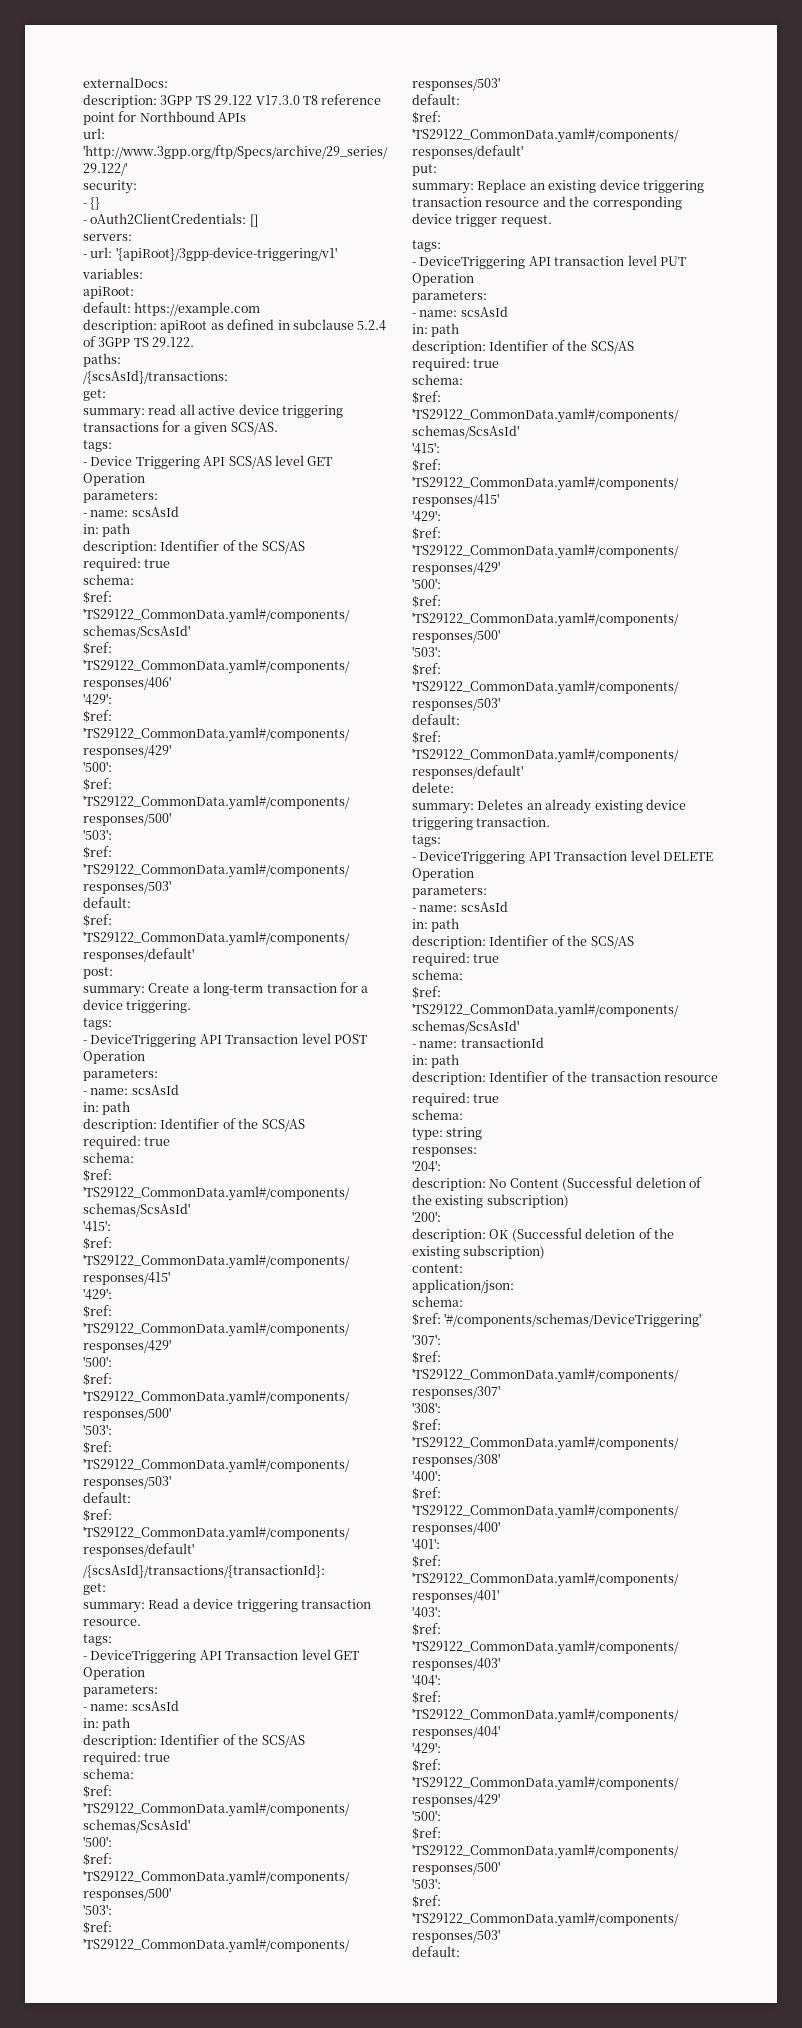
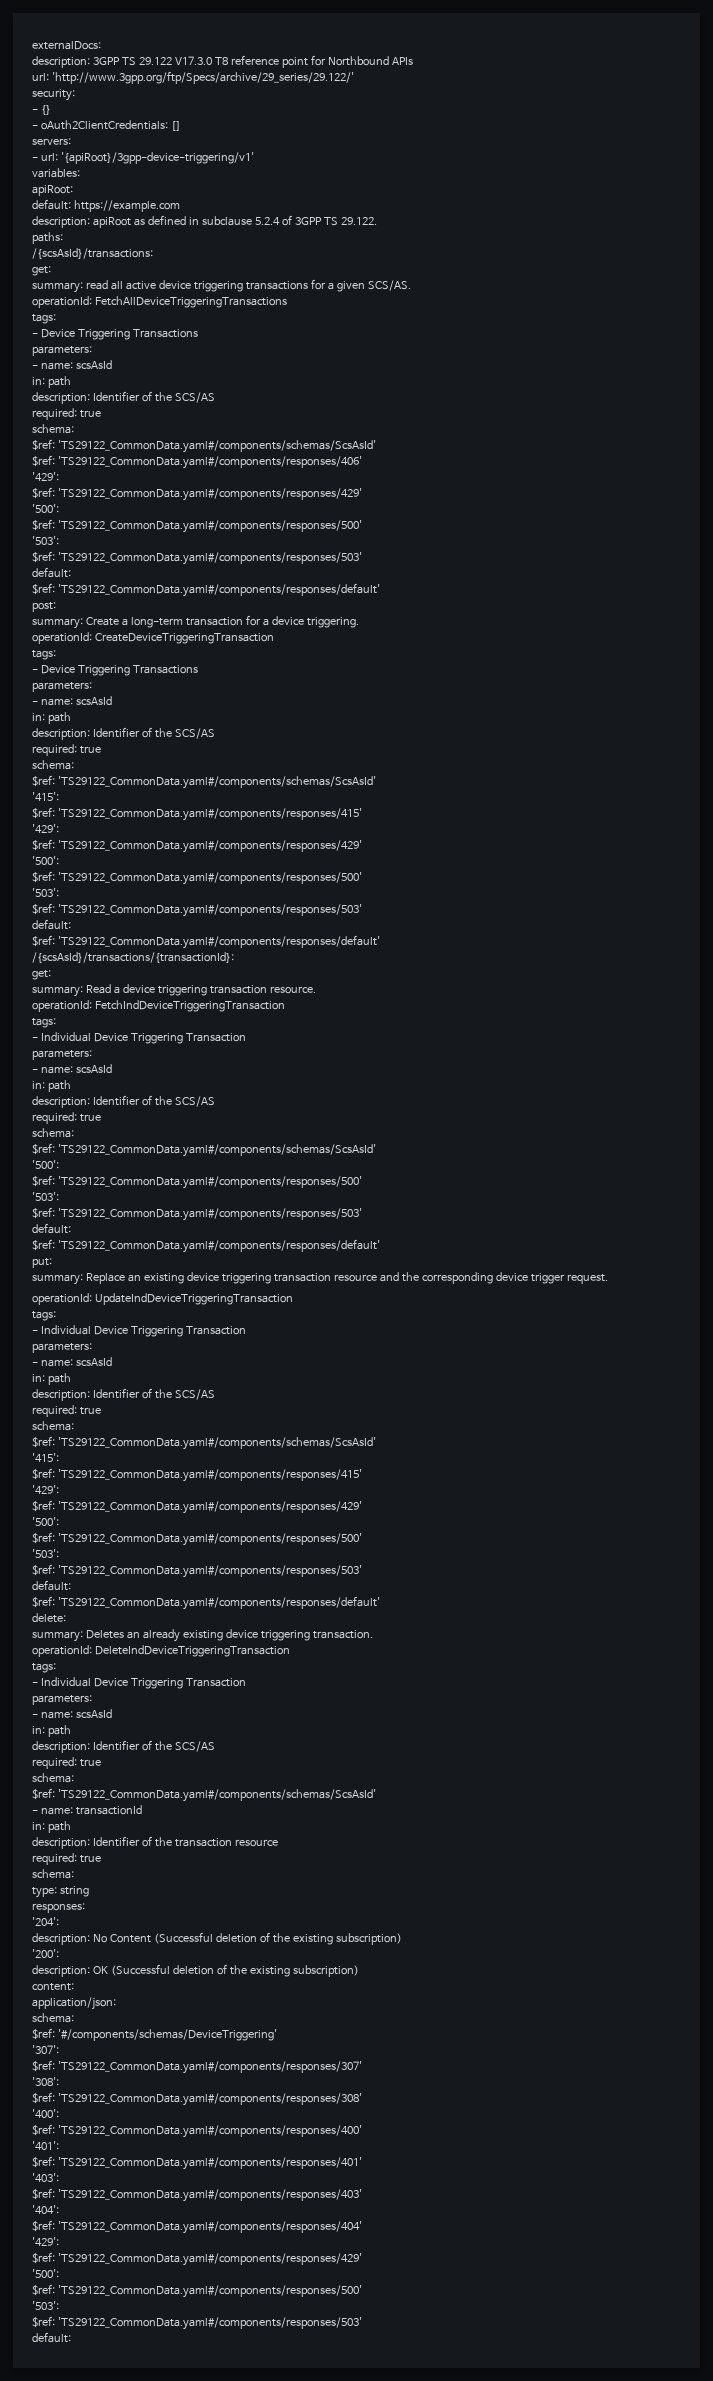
  summary: read all active device triggering transactions for a given SCS/AS.
+ operationId: FetchAllDeviceTriggeringTransactions
  tags:
- - Device Triggering API SCS/AS level GET Operation
+ - Device Triggering Transactions
  summary: Create a long-term transaction for a device triggering.
+ operationId: CreateDeviceTriggeringTransaction
  tags:
- - DeviceTriggering API Transaction level POST Operation
+ - Device Triggering Transactions
  summary: Read a device triggering transaction resource.
+ operationId: FetchIndDeviceTriggeringTransaction
  tags:
- - DeviceTriggering API Transaction level GET Operation
+ - Individual Device Triggering Transaction
  summary: Replace an existing device triggering transaction resource and the corresponding device trigger request.
+ operationId: UpdateIndDeviceTriggeringTransaction
  tags:
- - DeviceTriggering API transaction level PUT Operation
+ - Individual Device Triggering Transaction
  summary: Deletes an already existing device triggering transaction.
+ operationId: DeleteIndDeviceTriggeringTransaction
  tags:
- - DeviceTriggering API Transaction level DELETE Operation
+ - Individual Device Triggering Transaction

